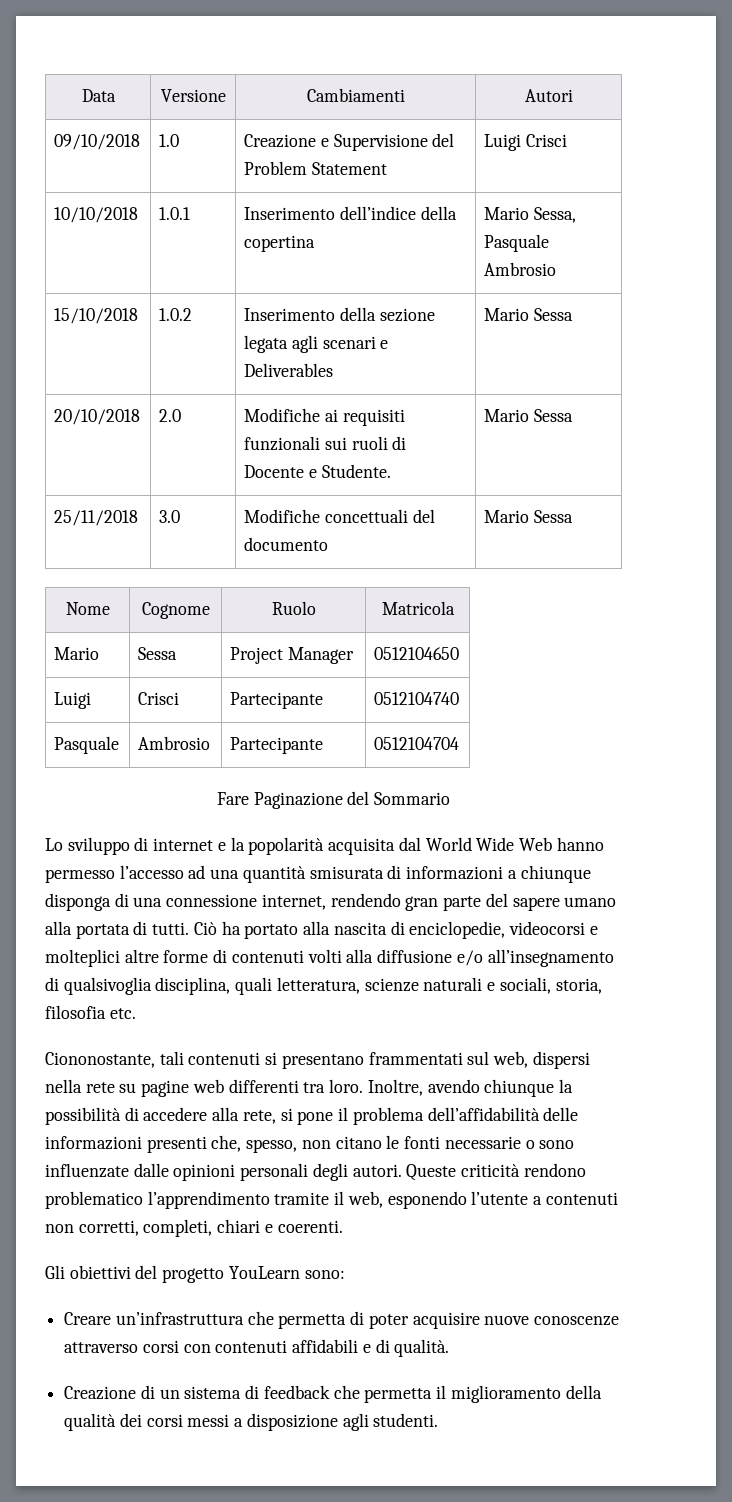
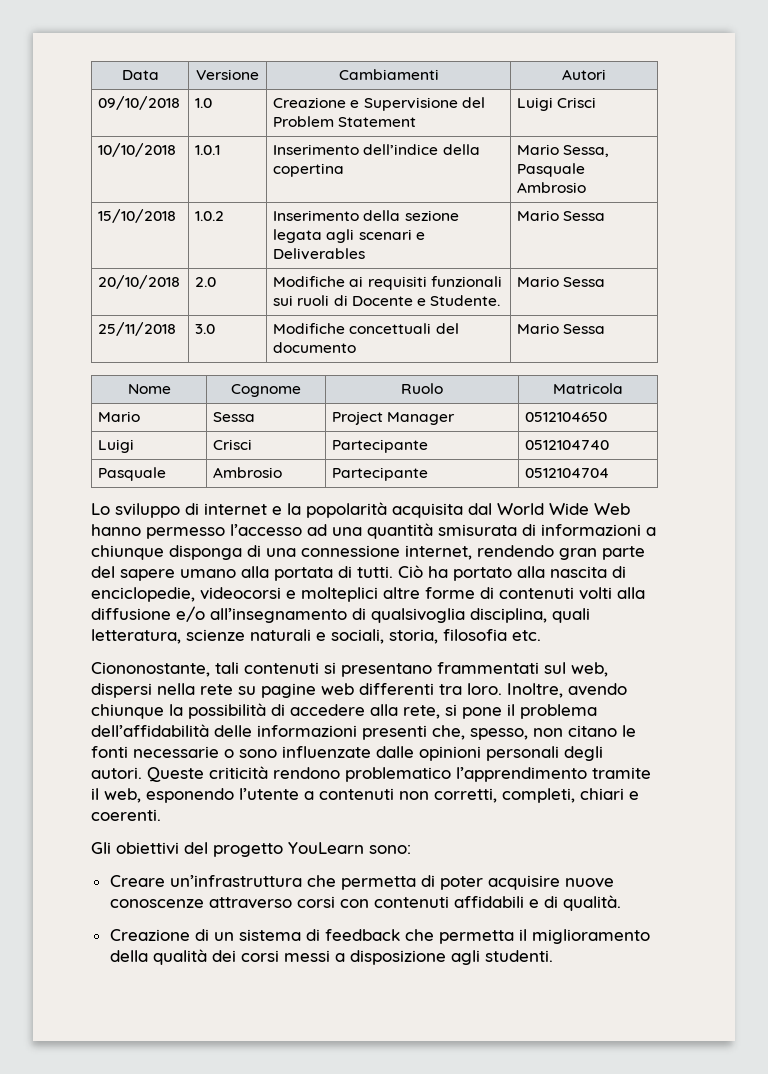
- Fare Paginazione del Sommario

